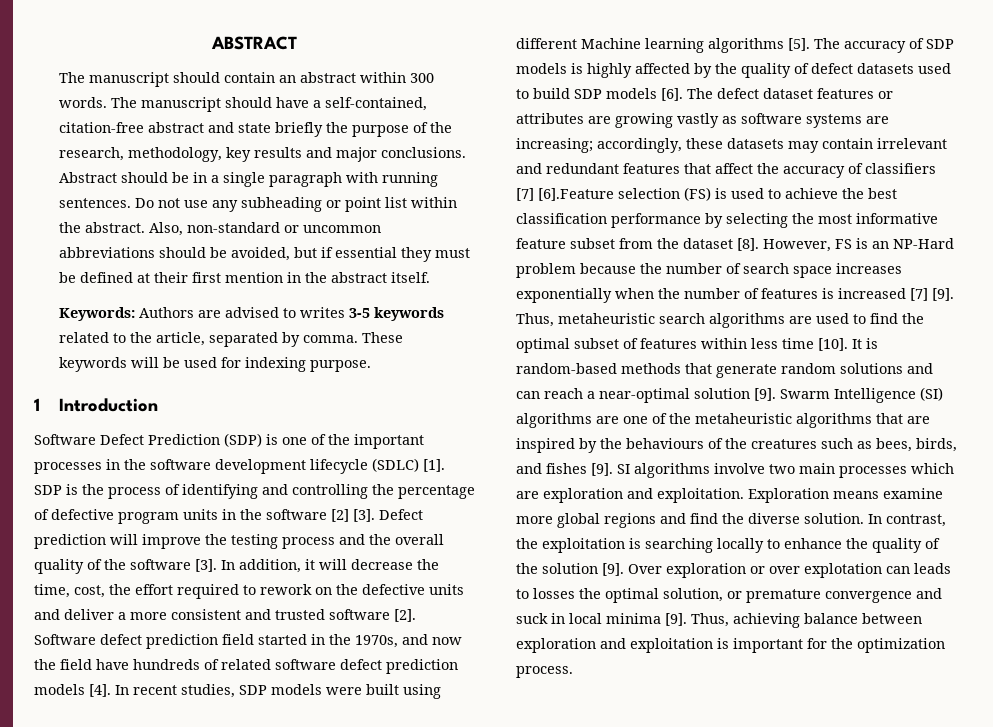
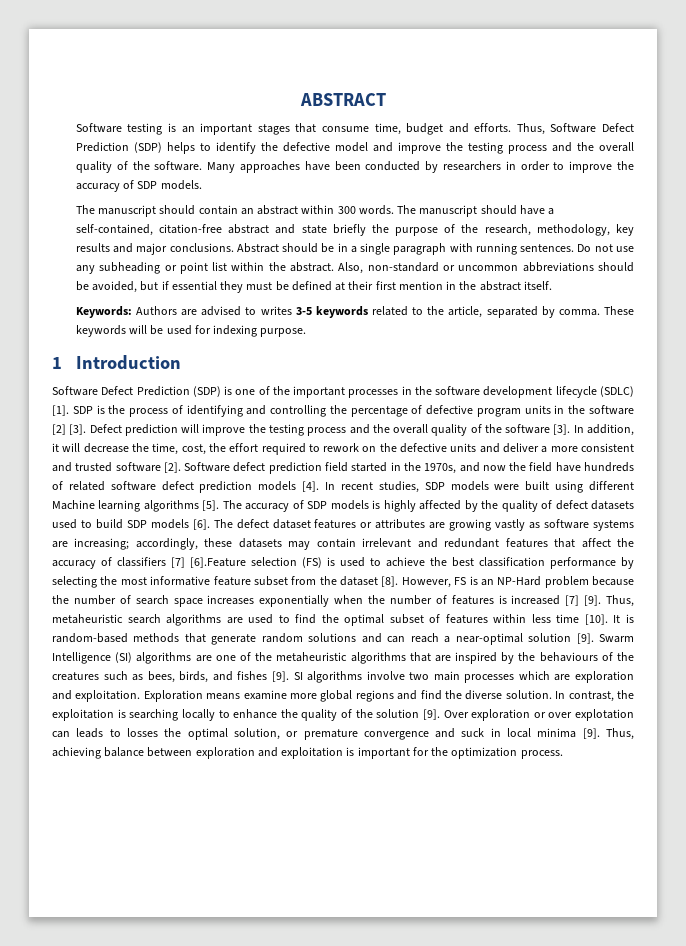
+ Software testing is an important stages that consume time, budget and efforts. Thus, Software Defect Prediction (SDP) helps to identify the defective model and improve the testing process and the overall quality of the software. Many approaches have been conducted by researchers in order to improve the accuracy of SDP models.

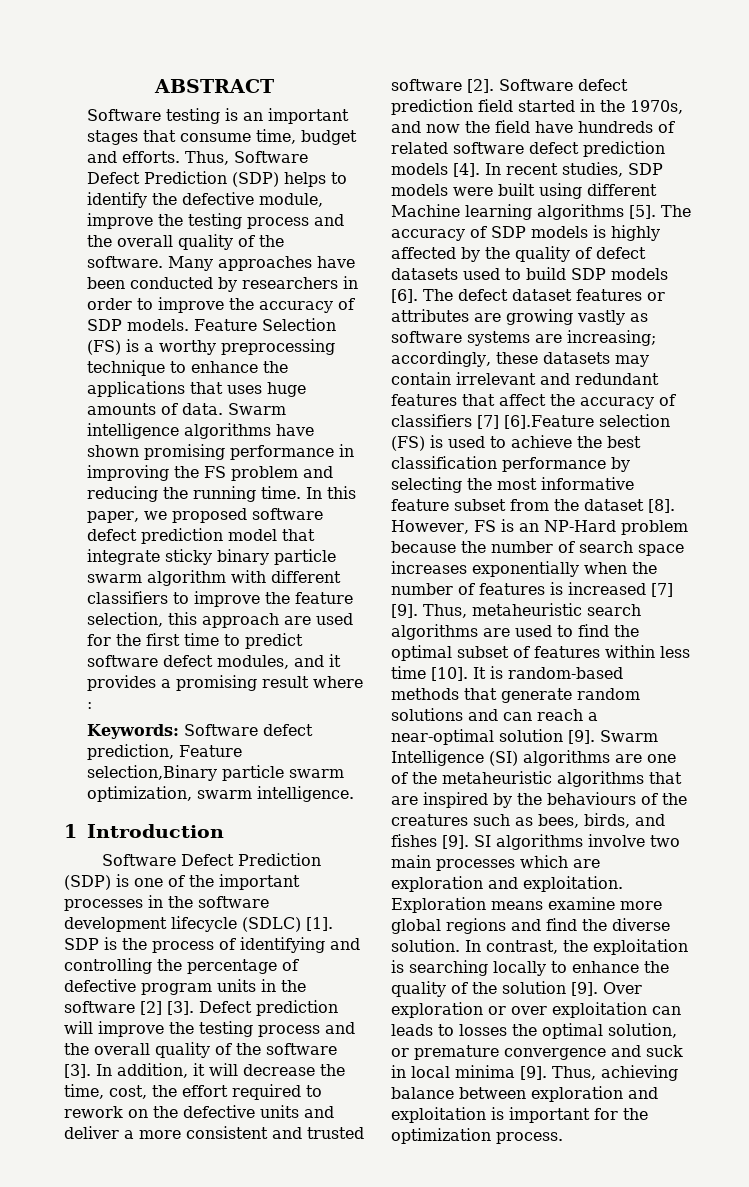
- Thus, Software Defect Prediction (SDP) helps to identify the defective model and improve the testing process and the overall quality of the software.
+ Thus, Software Defect Prediction (SDP) helps to identify the defective module, improve the testing process and the overall quality of the software.
- Many approaches have been conducted by researchers in order to improve the accuracy of SDP models.
- The manuscript should contain an abstract within 300 words. The manuscript should have a self-contained, citation-free abstract and state briefly the purpose of the research, methodology, key results and major conclusions. Abstract should be in a single paragraph with running sentences. Do not use any subheading or point list within the abstract. Also, non-standard or uncommon abbreviations should be avoided, but if essential they must be defined at their first mention in the abstract itself.
- Keywords: Authors are advised to writes 3-5 keywords related to the article, separated by comma. These keywords will be used for indexing purpose.
+ Many approaches have been conducted by researchers in order to improve the accuracy of SDP models. Feature Selection (FS) is a worthy preprocessing technique to enhance the applications that uses huge amounts of data. Swarm intelligence algorithms have shown promising performance in improving the FS problem and reducing the running time. In this paper, we proposed software defect prediction model that integrate sticky binary particle swarm algorithm with different classifiers to improve the feature selection, this approach are used for the first time to predict software defect modules, and it provides a promising result where :
+ Keywords: Software defect prediction, Feature selection,Binary particle swarm optimization, swarm intelligence.
- Over exploration or over explotation can leads to losses the optimal solution, or premature convergence and suck in local minima [9].
+ Over exploration or over exploitation can leads to losses the optimal solution, or premature convergence and suck in local minima [9].

